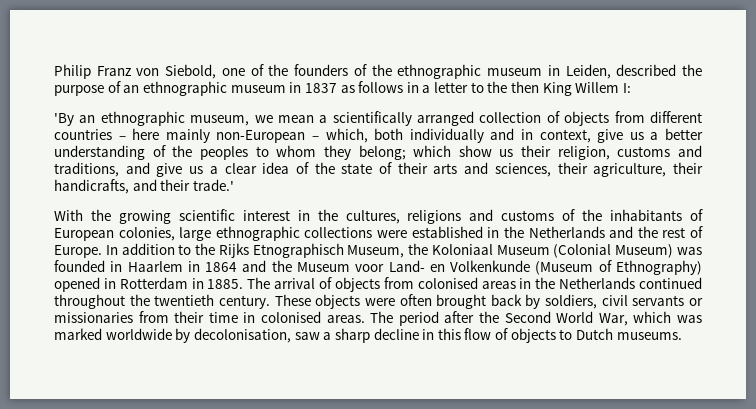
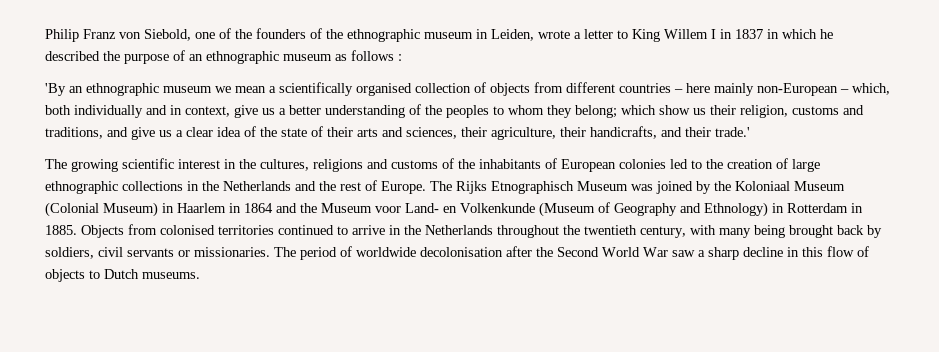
- Philip Franz von Siebold, one of the founders of the ethnographic museum in Leiden, described the purpose of an ethnographic museum in 1837 as follows in a letter to the then King Willem I:
+ Philip Franz von Siebold, one of the founders of the ethnographic museum in Leiden, wrote a letter to King Willem I in 1837 in which he described the purpose of an ethnographic museum as follows :
- 'By an ethnographic museum, we mean a scientifically arranged collection of objects from different countries – here mainly non-European – which, both individually and in context, give us a better understanding of the peoples to whom they belong;
+ 'By an ethnographic museum we mean a scientifically organised collection of objects from different countries – here mainly non-European – which, both individually and in context, give us a better understanding of the peoples to whom they belong;
- With the growing scientific interest in the cultures, religions and customs of the inhabitants of European colonies, large ethnographic collections were established in the Netherlands and the rest of Europe.
+ The growing scientific interest in the cultures, religions and customs of the inhabitants of European colonies led to the creation of large ethnographic collections in the Netherlands and the rest of Europe.
- In addition to the Rijks Etnographisch Museum, the Koloniaal Museum (Colonial Museum) was founded in Haarlem in 1864 and the Museum voor Land- en Volkenkunde (Museum of Ethnography) opened in Rotterdam in 1885.
+ The Rijks Etnographisch Museum was joined by the Koloniaal Museum (Colonial Museum) in Haarlem in 1864 and the Museum voor Land- en Volkenkunde (Museum of Geography and Ethnology) in Rotterdam in 1885.
- The arrival of objects from colonised areas in the Netherlands continued throughout the twentieth century. These objects were often brought back by soldiers, civil servants or missionaries from their time in colonised areas. The period after the Second World War, which was marked worldwide by decolonisation, saw a sharp decline in this flow of objects to Dutch museums.
+ Objects from colonised territories continued to arrive in the Netherlands throughout the twentieth century, with many being brought back by soldiers, civil servants or missionaries. The period of worldwide decolonisation after the Second World War saw a sharp decline in this flow of objects to Dutch museums.

